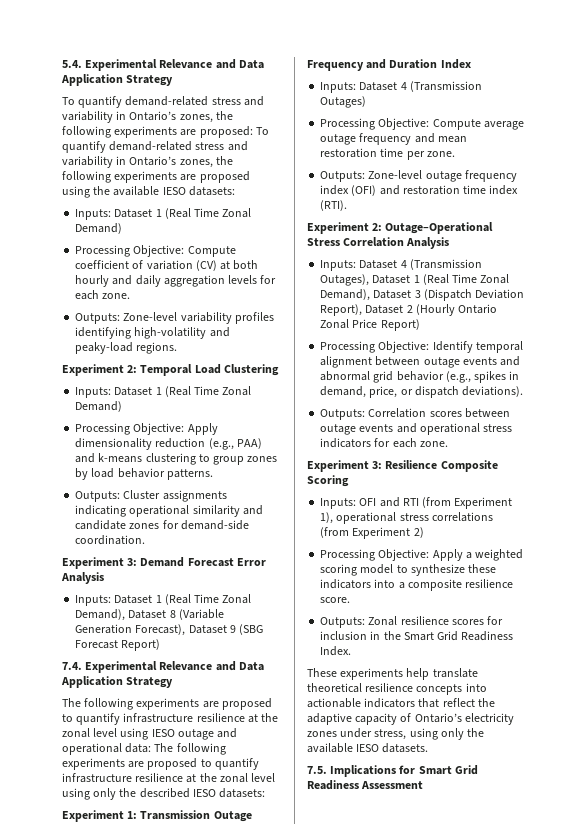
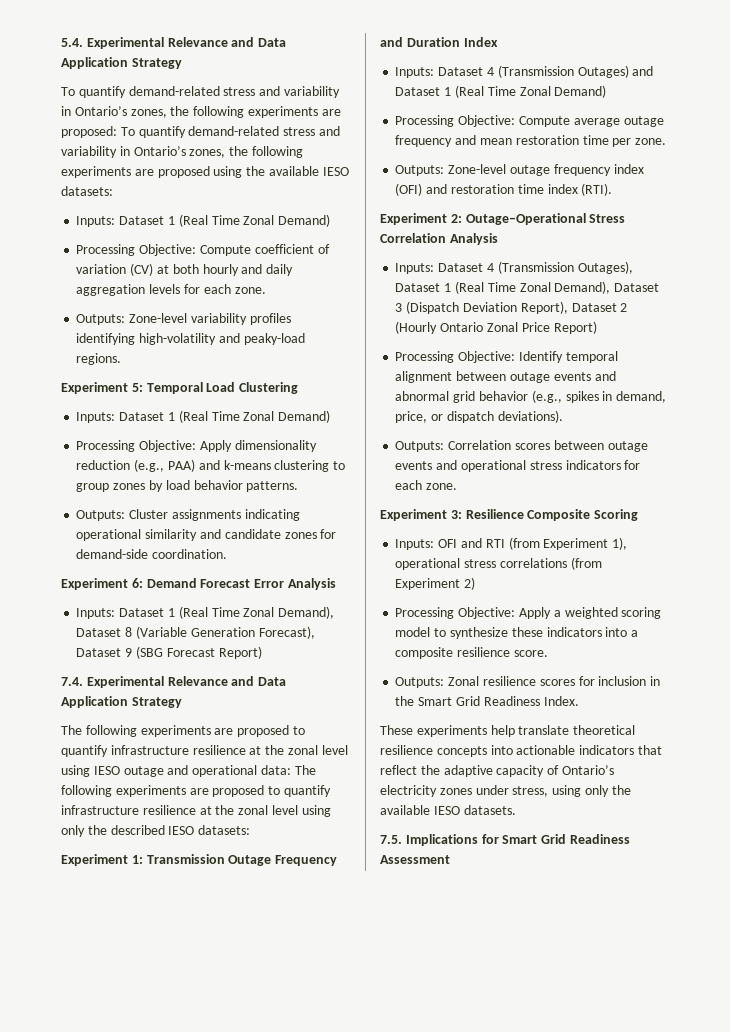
- Experiment 2: Temporal Load Clustering
+ Experiment 5: Temporal Load Clustering
- Experiment 3: Demand Forecast Error Analysis
+ Experiment 6: Demand Forecast Error Analysis
- Inputs: Dataset 4 (Transmission Outages)
+ Inputs: Dataset 4 (Transmission Outages) and Dataset 1 (Real Time Zonal Demand)

